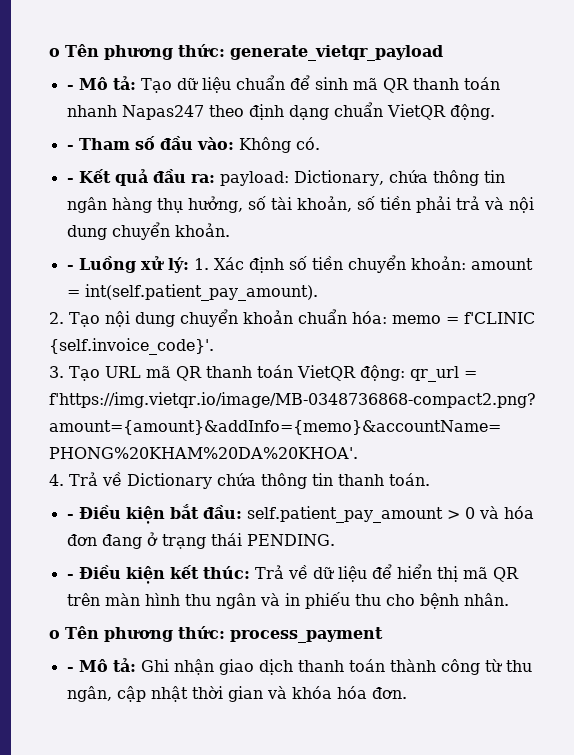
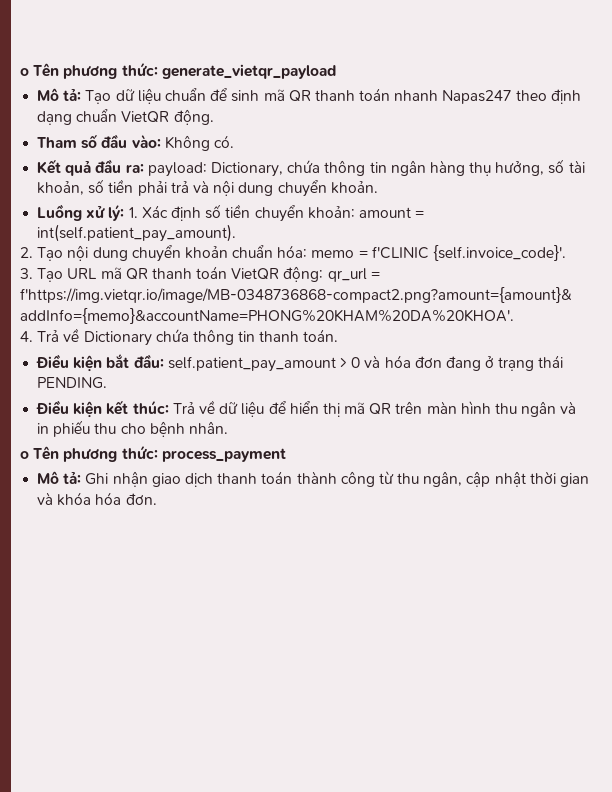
- - Mô tả: Tạo dữ liệu chuẩn để sinh mã QR thanh toán nhanh Napas247 theo định dạng chuẩn VietQR động.
+ Mô tả: Tạo dữ liệu chuẩn để sinh mã QR thanh toán nhanh Napas247 theo định dạng chuẩn VietQR động.
- - Tham số đầu vào: Không có.
+ Tham số đầu vào: Không có.
- - Kết quả đầu ra: payload: Dictionary, chứa thông tin ngân hàng thụ hưởng, số tài khoản, số tiền phải trả và nội dung chuyển khoản.
+ Kết quả đầu ra: payload: Dictionary, chứa thông tin ngân hàng thụ hưởng, số tài khoản, số tiền phải trả và nội dung chuyển khoản.
- - Luồng xử lý: 1. Xác định số tiền chuyển khoản: amount = int(self.patient_pay_amount).
+ Luồng xử lý: 1. Xác định số tiền chuyển khoản: amount = int(self.patient_pay_amount).
- - Điều kiện bắt đầu: self.patient_pay_amount > 0 và hóa đơn đang ở trạng thái PENDING.
+ Điều kiện bắt đầu: self.patient_pay_amount > 0 và hóa đơn đang ở trạng thái PENDING.
- - Điều kiện kết thúc: Trả về dữ liệu để hiển thị mã QR trên màn hình thu ngân và in phiếu thu cho bệnh nhân.
+ Điều kiện kết thúc: Trả về dữ liệu để hiển thị mã QR trên màn hình thu ngân và in phiếu thu cho bệnh nhân.
- - Mô tả: Ghi nhận giao dịch thanh toán thành công từ thu ngân, cập nhật thời gian và khóa hóa đơn.
+ Mô tả: Ghi nhận giao dịch thanh toán thành công từ thu ngân, cập nhật thời gian và khóa hóa đơn.

